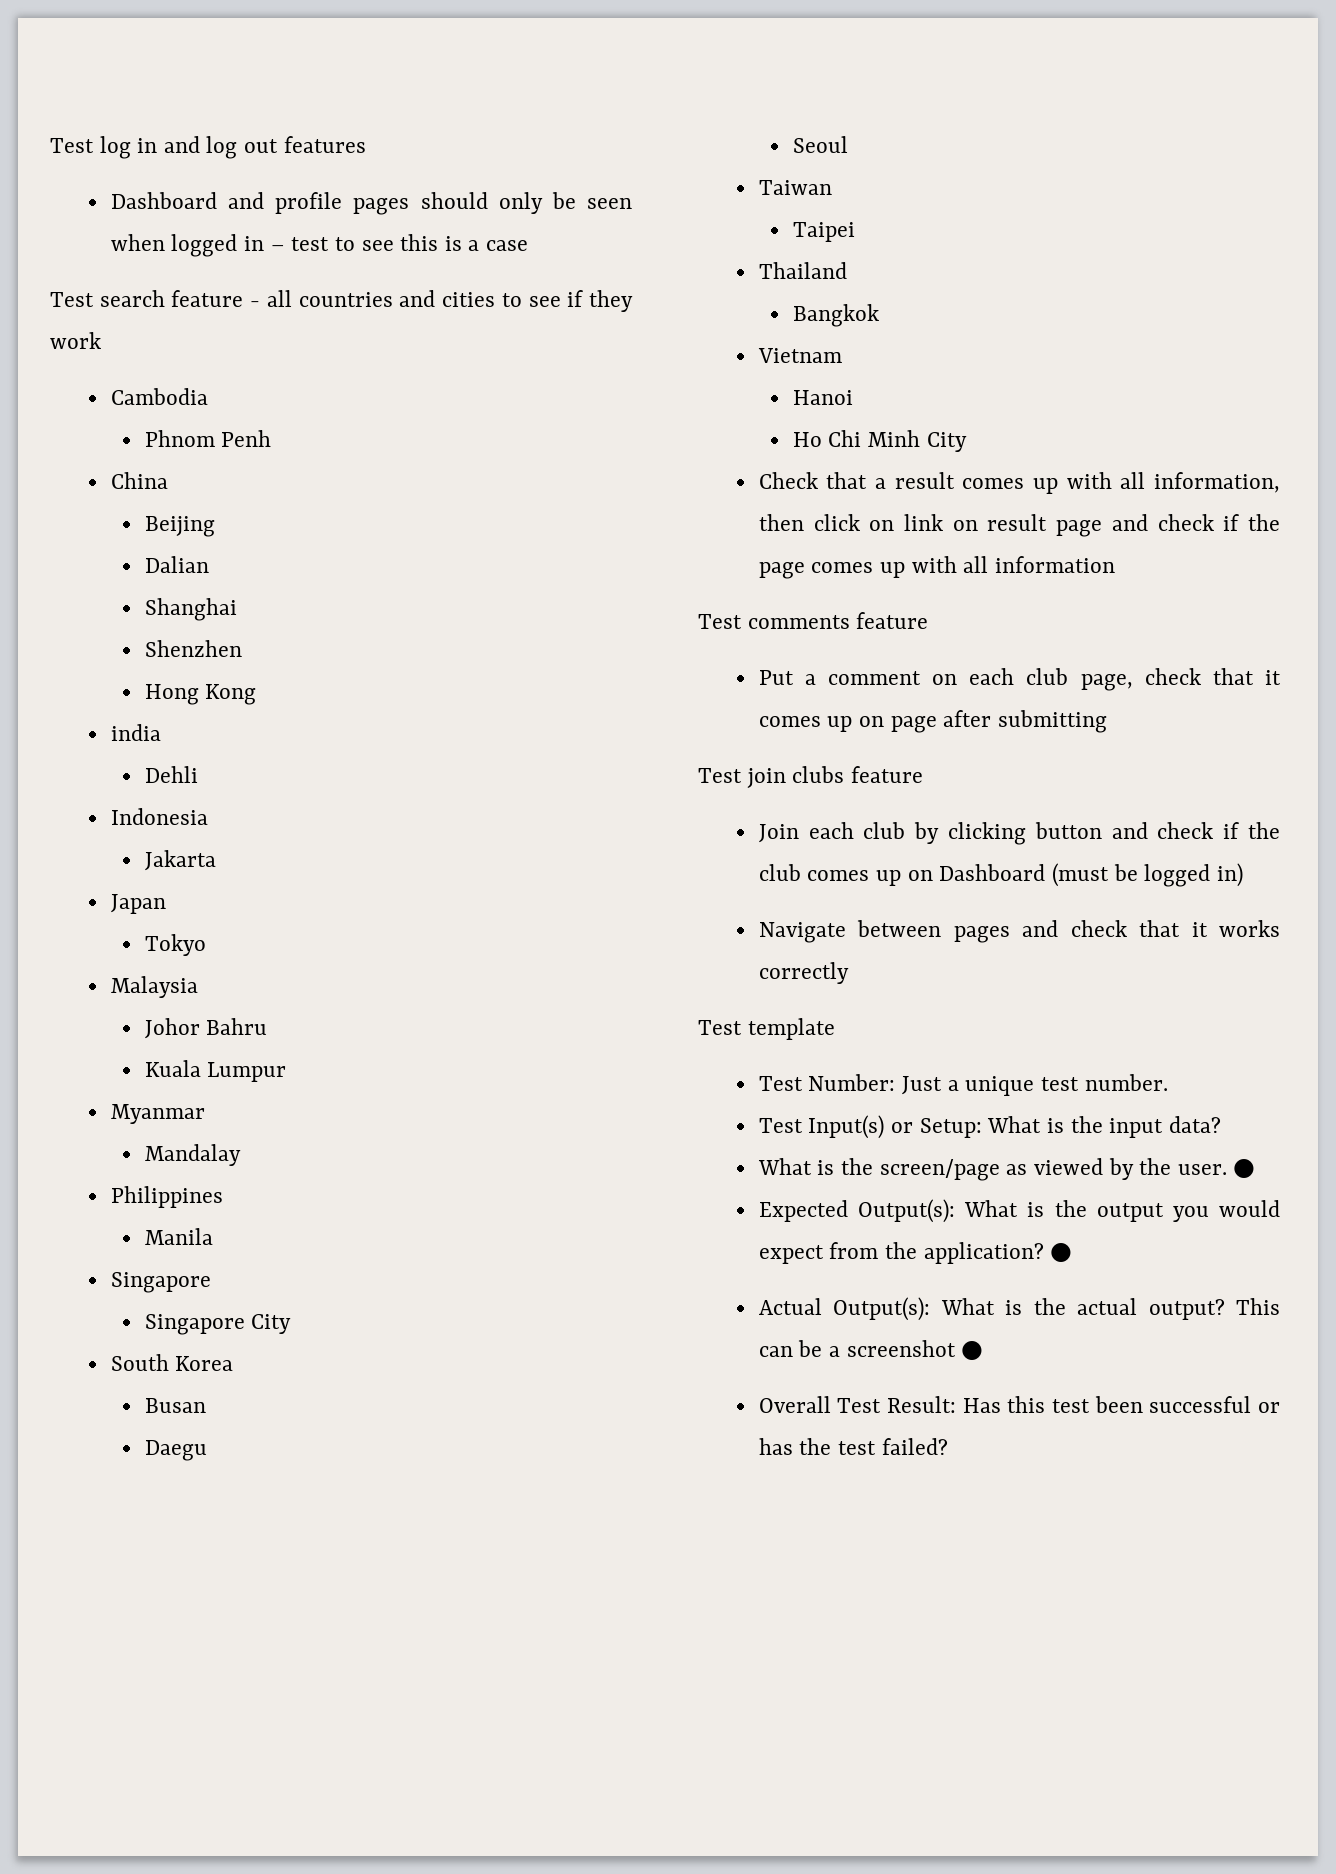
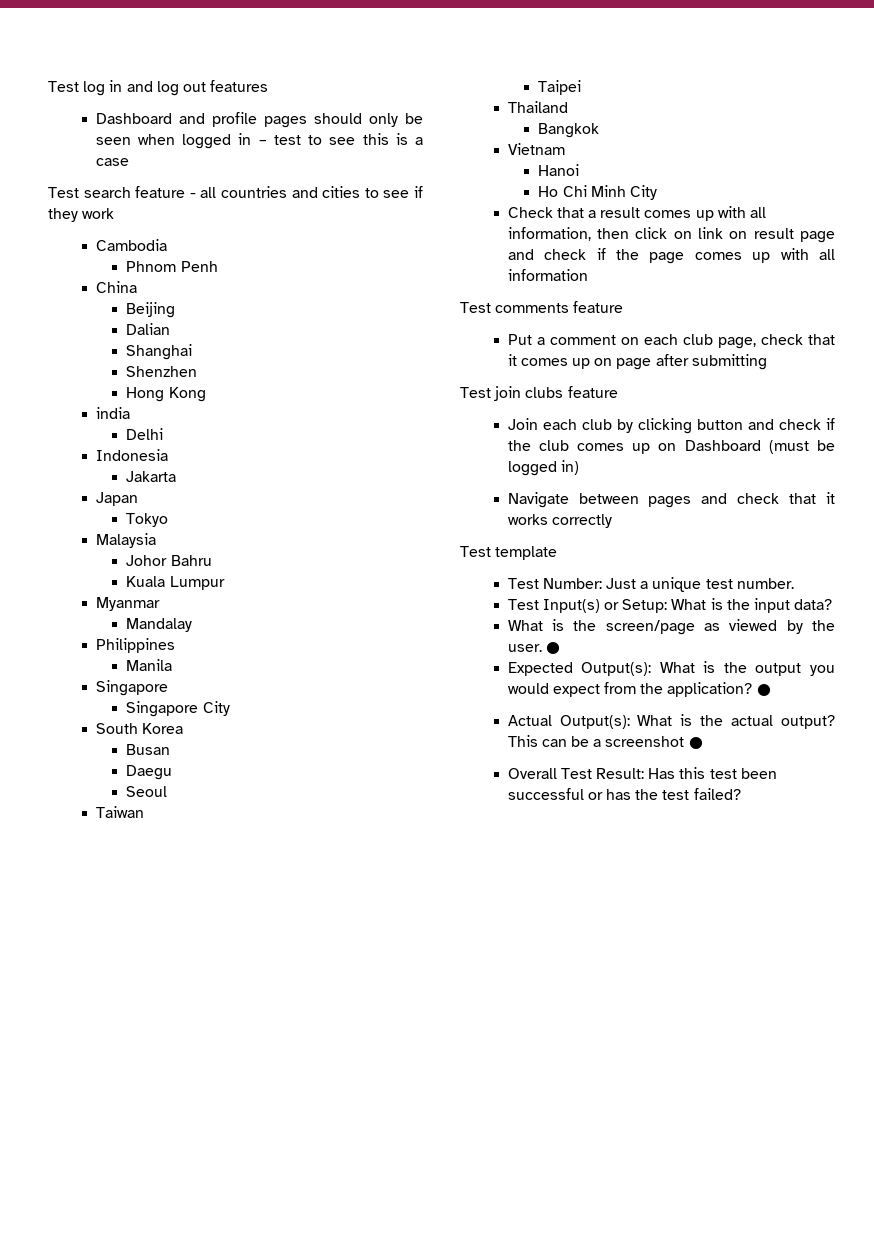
- Dehli
+ Delhi

